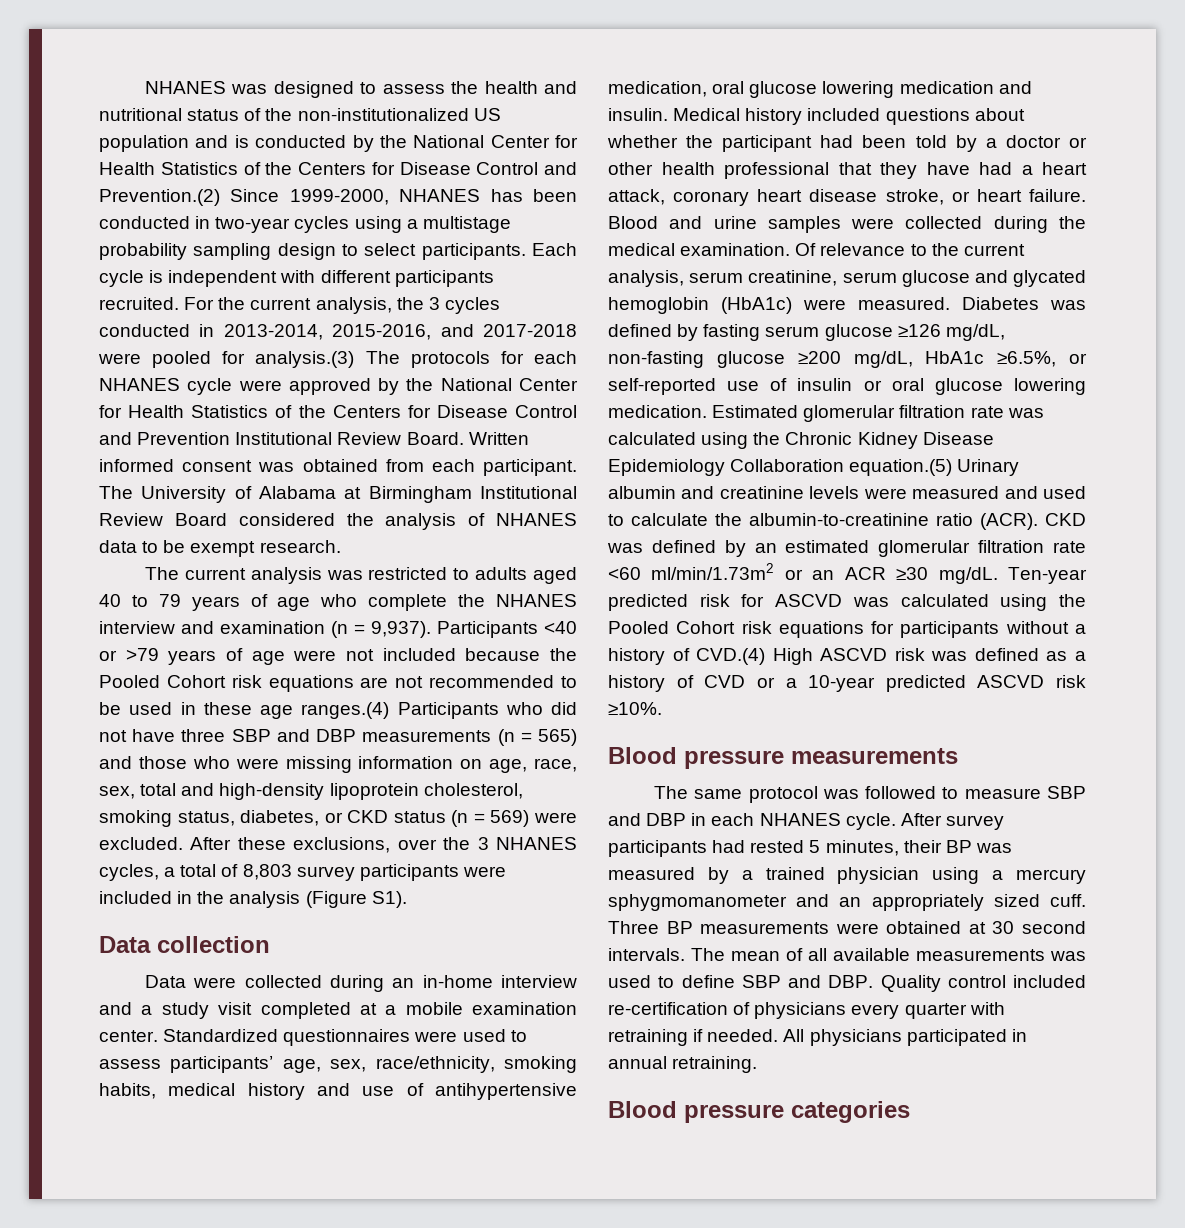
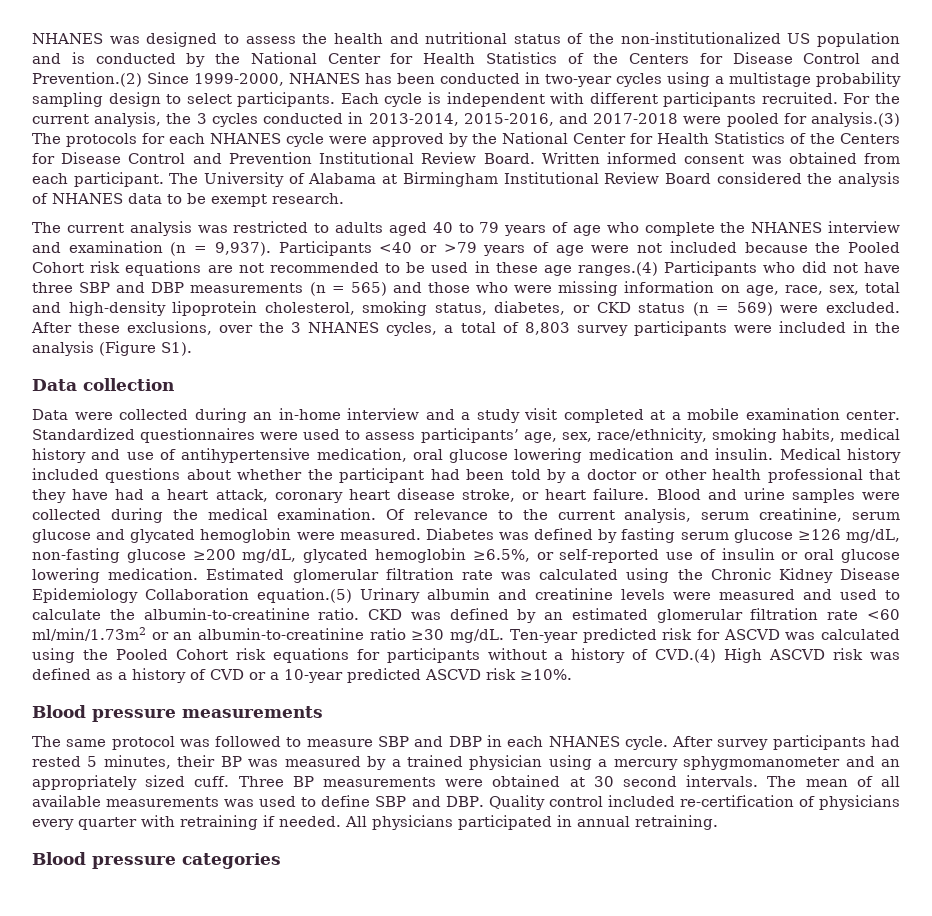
- Of relevance to the current analysis, serum creatinine, serum glucose and glycated hemoglobin (HbA1c) were measured.
+ Of relevance to the current analysis, serum creatinine, serum glucose and glycated hemoglobin were measured.
- Diabetes was defined by fasting serum glucose ≥126 mg/dL, non-fasting glucose ≥200 mg/dL, HbA1c ≥6.5%, or self-reported use of insulin or oral glucose lowering medication.
+ Diabetes was defined by fasting serum glucose ≥126 mg/dL, non-fasting glucose ≥200 mg/dL, glycated hemoglobin ≥6.5%, or self-reported use of insulin or oral glucose lowering medication.
- Estimated glomerular filtration rate was calculated using the Chronic Kidney Disease Epidemiology Collaboration equation.(5) Urinary albumin and creatinine levels were measured and used to calculate the albumin-to-creatinine ratio (ACR).
+ Estimated glomerular filtration rate was calculated using the Chronic Kidney Disease Epidemiology Collaboration equation.(5) Urinary albumin and creatinine levels were measured and used to calculate the albumin-to-creatinine ratio.
- CKD was defined by an estimated glomerular filtration rate <60 ml/min/1.73m2 or an ACR ≥30 mg/dL.
+ CKD was defined by an estimated glomerular filtration rate <60 ml/min/1.73m2 or an albumin-to-creatinine ratio ≥30 mg/dL.

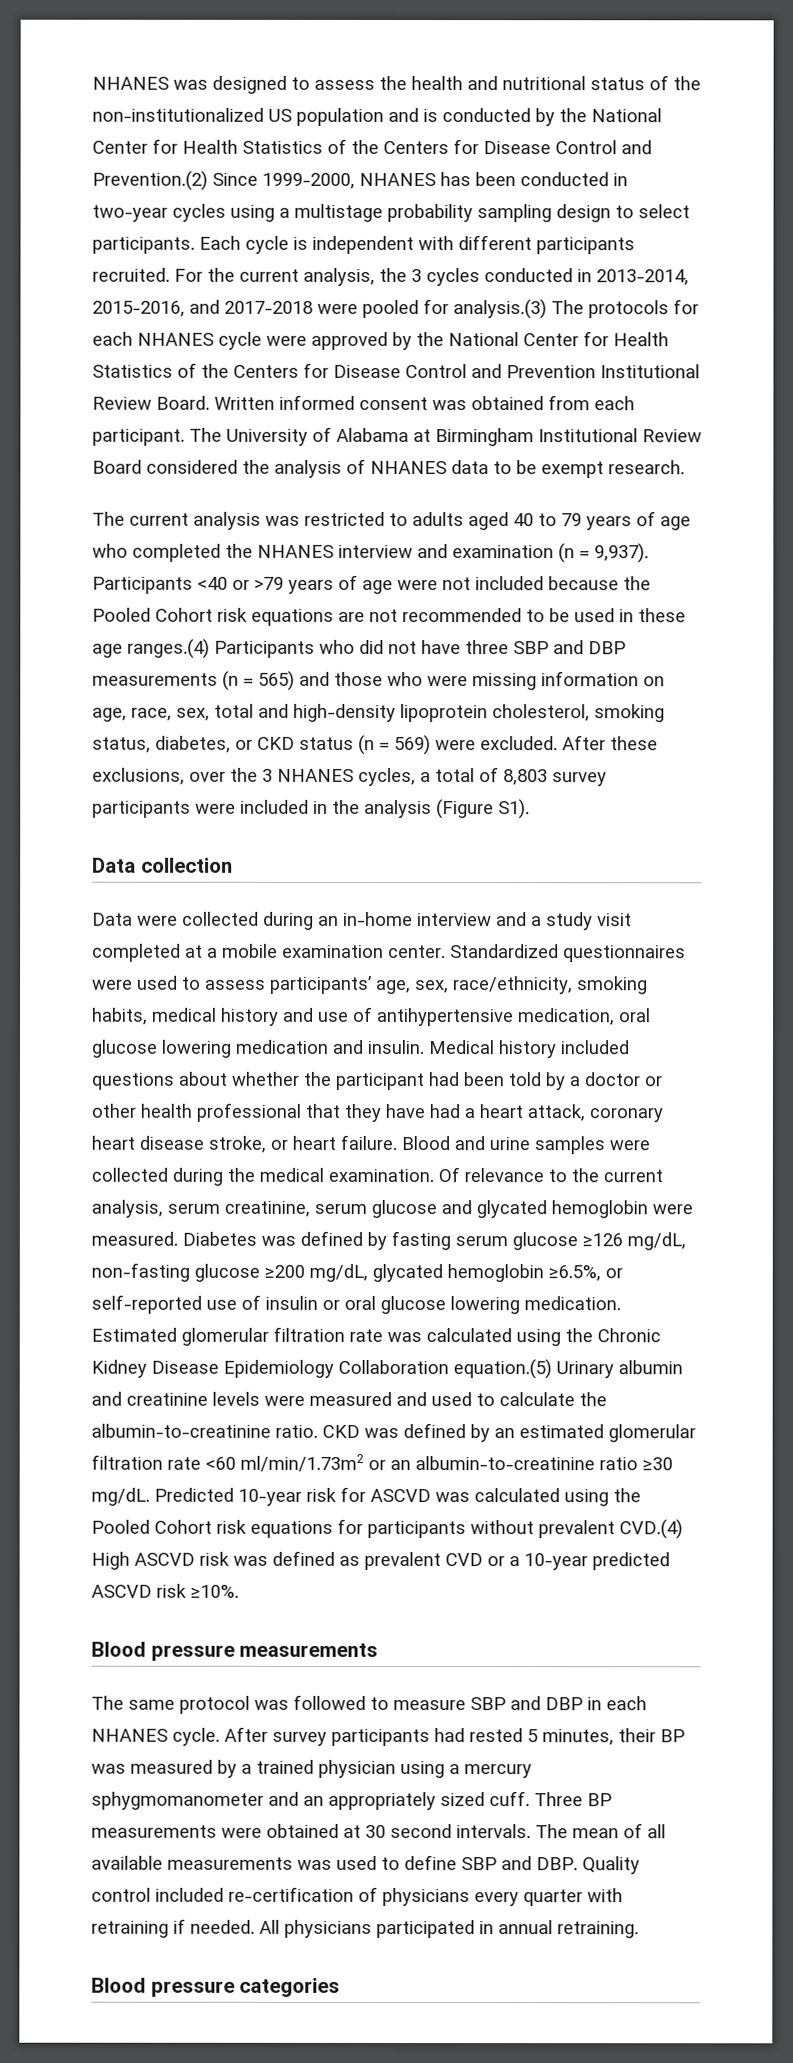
- The current analysis was restricted to adults aged 40 to 79 years of age who complete the NHANES interview and examination (n = 9,937).
+ The current analysis was restricted to adults aged 40 to 79 years of age who completed the NHANES interview and examination (n = 9,937).
- Ten-year predicted risk for ASCVD was calculated using the Pooled Cohort risk equations for participants without a history of CVD.(4) High ASCVD risk was defined as a history of CVD or a 10-year predicted ASCVD risk ≥10%.
+ Predicted 10-year risk for ASCVD was calculated using the Pooled Cohort risk equations for participants without prevalent CVD.(4) High ASCVD risk was defined as prevalent CVD or a 10-year predicted ASCVD risk ≥10%.

